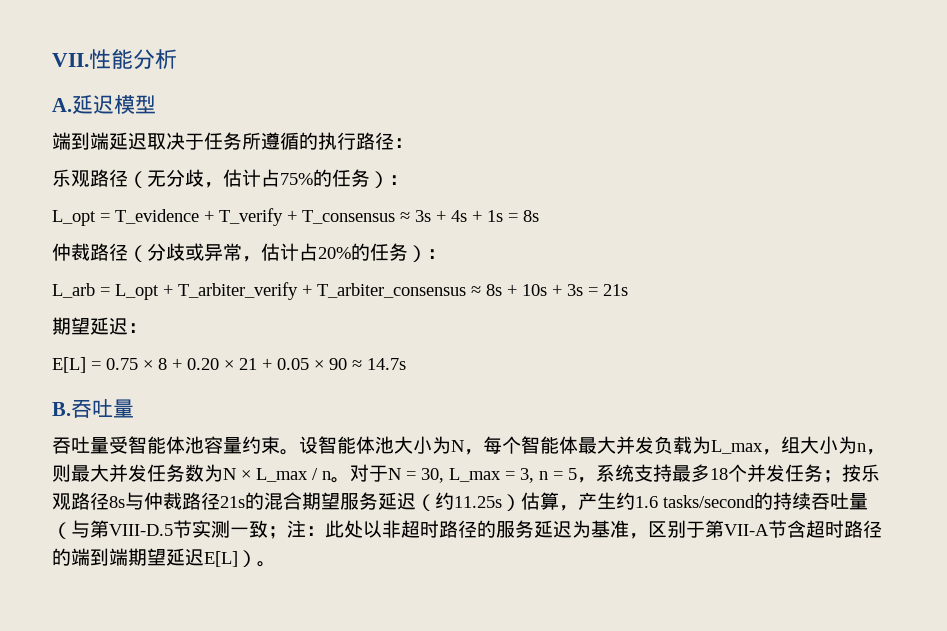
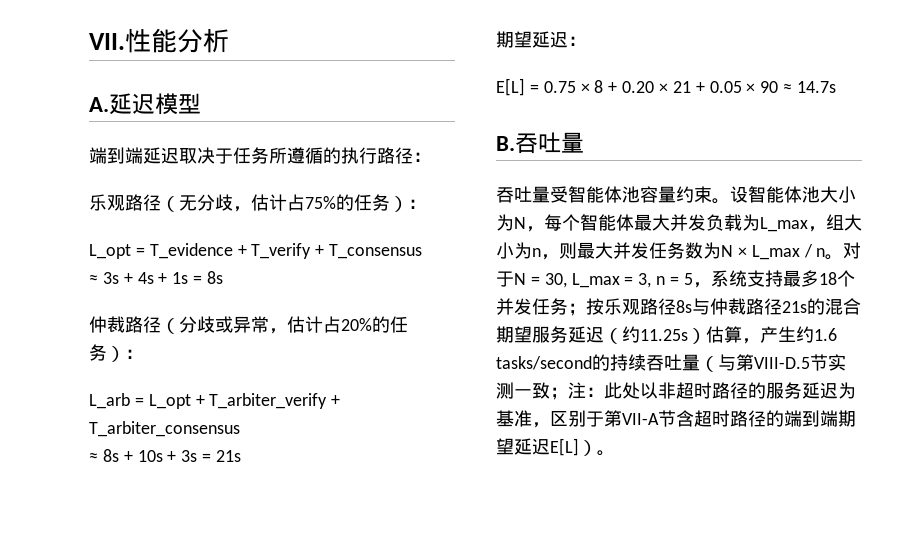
- L_opt = T_evidence + T_verify + T_consensus ≈ 3s + 4s + 1s = 8s
+ L_opt = T_evidence + T_verify + T_consensus
+ ≈ 3s + 4s + 1s = 8s
- L_arb = L_opt + T_arbiter_verify + T_arbiter_consensus ≈ 8s + 10s + 3s = 21s
+ L_arb = L_opt + T_arbiter_verify + T_arbiter_consensus
+ ≈ 8s + 10s + 3s = 21s

